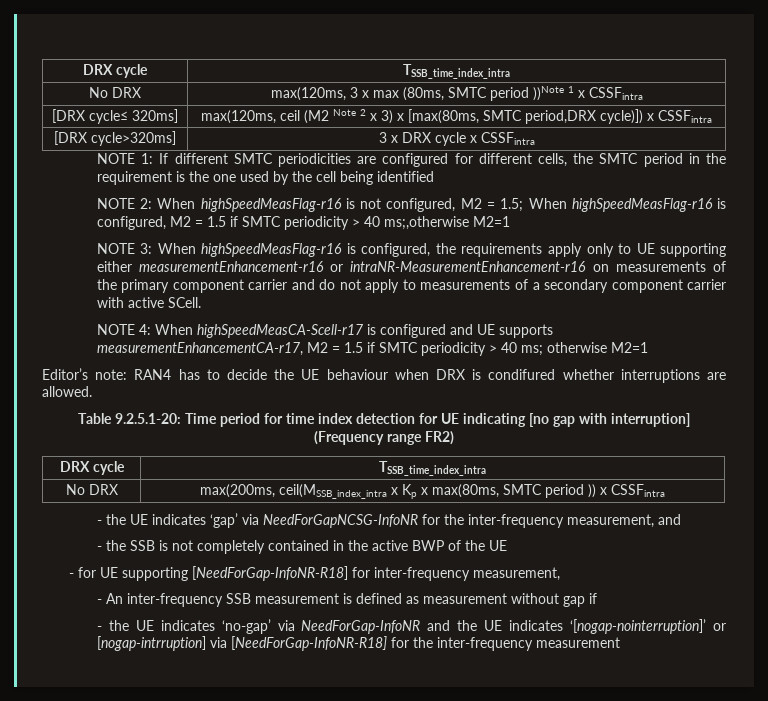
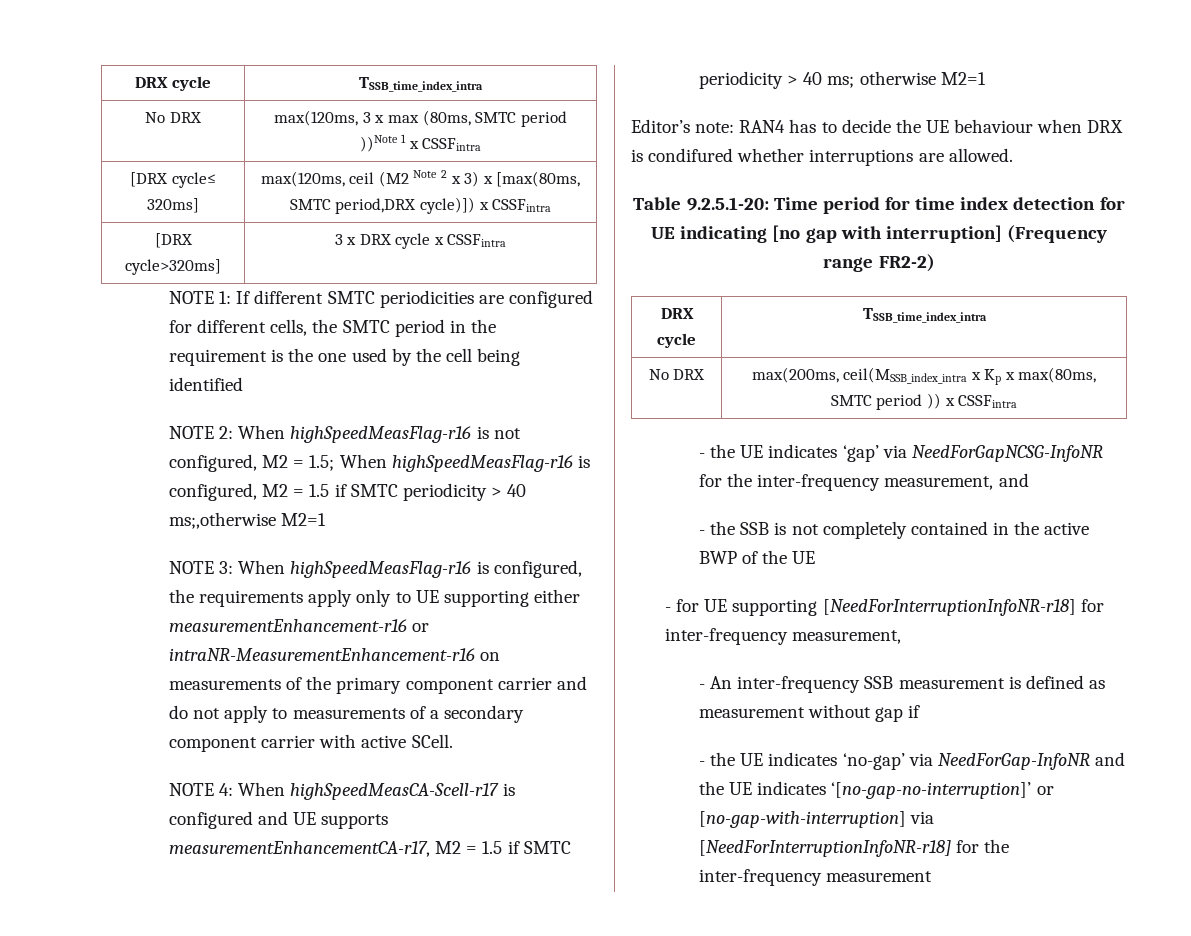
- Table 9.2.5.1-20: Time period for time index detection for UE indicating [no gap with interruption] (Frequency range FR2)
+ Table 9.2.5.1-20: Time period for time index detection for UE indicating [no gap with interruption] (Frequency range FR2-2)
- - for UE supporting [NeedForGap-InfoNR-R18] for inter-frequency measurement,
+ - for UE supporting [NeedForInterruptionInfoNR-r18] for inter-frequency measurement,
- - the UE indicates ‘no-gap’ via NeedForGap-InfoNR and the UE indicates ‘[nogap-nointerruption]’ or [nogap-intrruption] via [NeedForGap-InfoNR-R18] for the inter-frequency measurement
+ - the UE indicates ‘no-gap’ via NeedForGap-InfoNR and the UE indicates ‘[no-gap-no-interruption]’ or [no-gap-with-interruption] via [NeedForInterruptionInfoNR-r18] for the inter-frequency measurement

